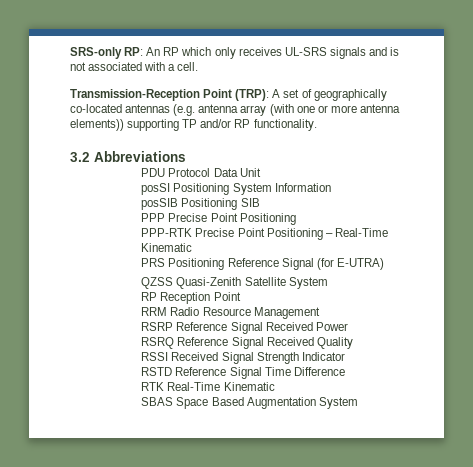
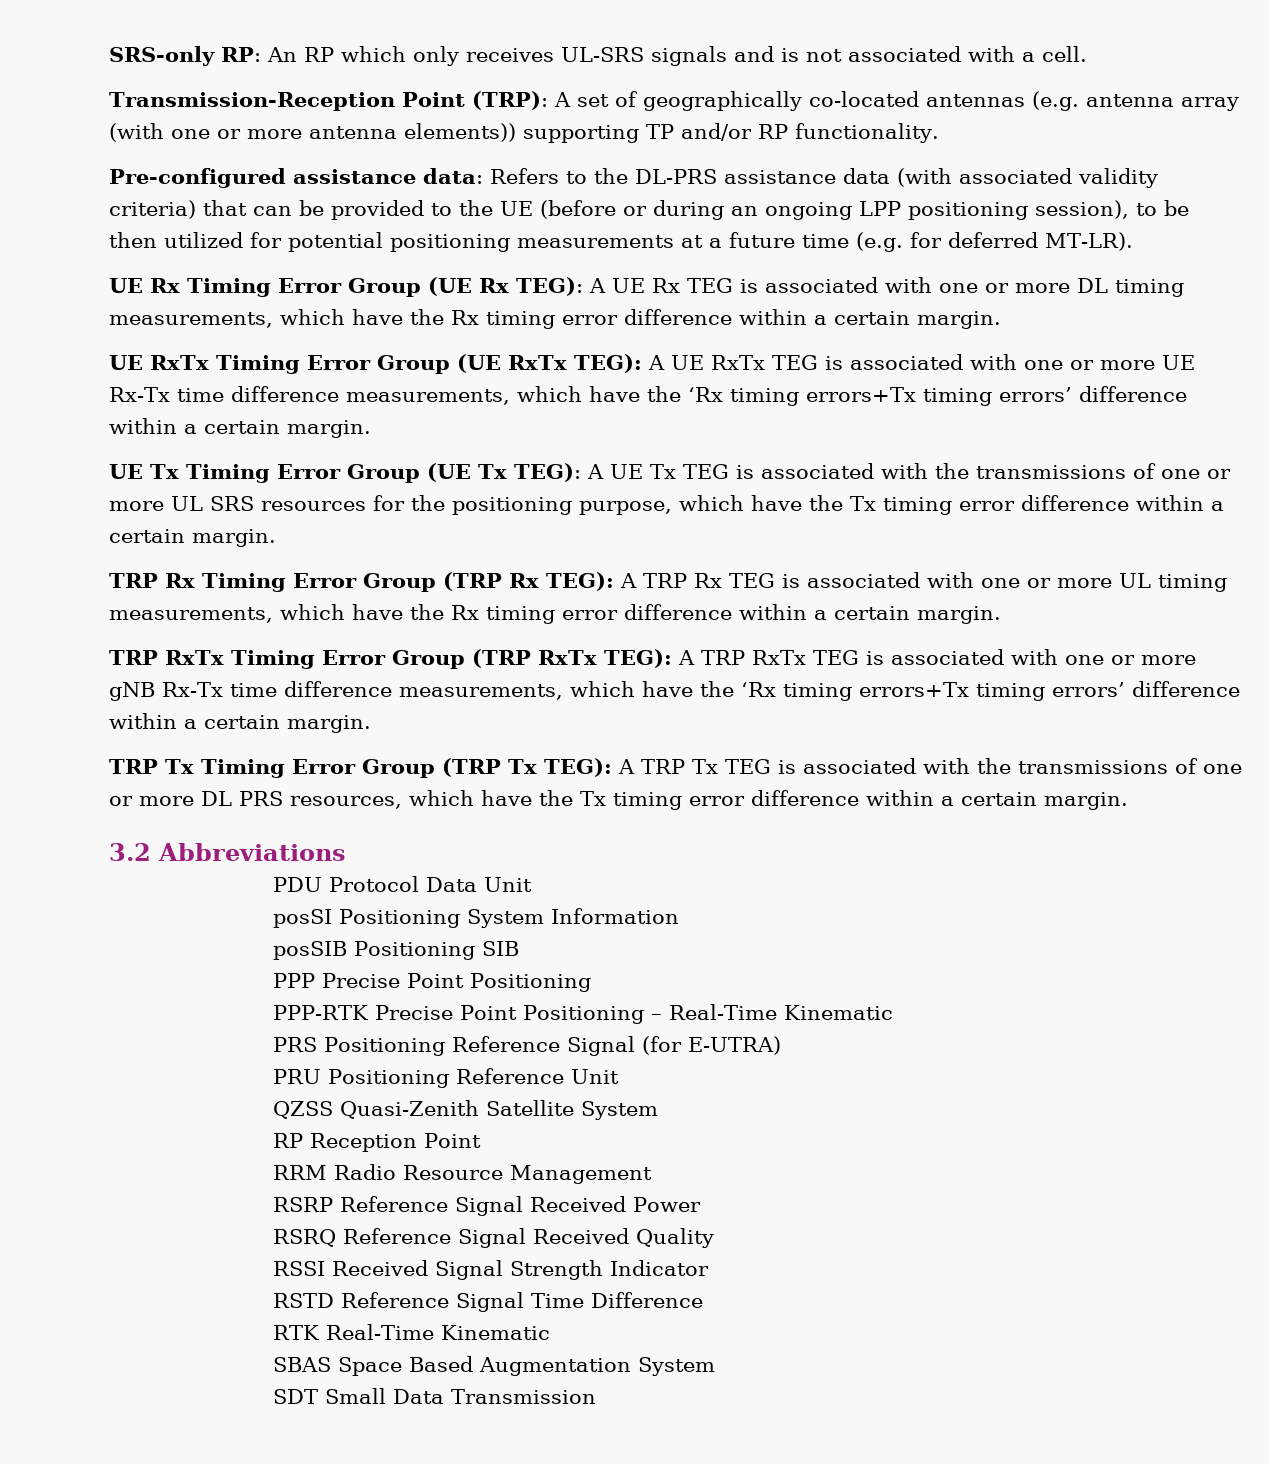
+ Pre-configured assistance data: Refers to the DL-PRS assistance data (with associated validity criteria) that can be provided to the UE (before or during an ongoing LPP positioning session), to be then utilized for potential positioning measurements at a future time (e.g. for deferred MT-LR).
+ UE Rx Timing Error Group (UE Rx TEG): A UE Rx TEG is associated with one or more DL timing measurements, which have the Rx timing error difference within a certain margin.
+ UE RxTx Timing Error Group (UE RxTx TEG): A UE RxTx TEG is associated with one or more UE Rx-Tx time difference measurements, which have the ‘Rx timing errors+Tx timing errors’ difference within a certain margin.
+ UE Tx Timing Error Group (UE Tx TEG): A UE Tx TEG is associated with the transmissions of one or more UL SRS resources for the positioning purpose, which have the Tx timing error difference within a certain margin.
+ TRP Rx Timing Error Group (TRP Rx TEG): A TRP Rx TEG is associated with one or more UL timing measurements, which have the Rx timing error difference within a certain margin.
+ TRP RxTx Timing Error Group (TRP RxTx TEG): A TRP RxTx TEG is associated with one or more gNB Rx-Tx time difference measurements, which have the ‘Rx timing errors+Tx timing errors’ difference within a certain margin.
+ TRP Tx Timing Error Group (TRP Tx TEG): A TRP Tx TEG is associated with the transmissions of one or more DL PRS resources, which have the Tx timing error difference within a certain margin.
+ PRU Positioning Reference Unit
+ SDT Small Data Transmission

